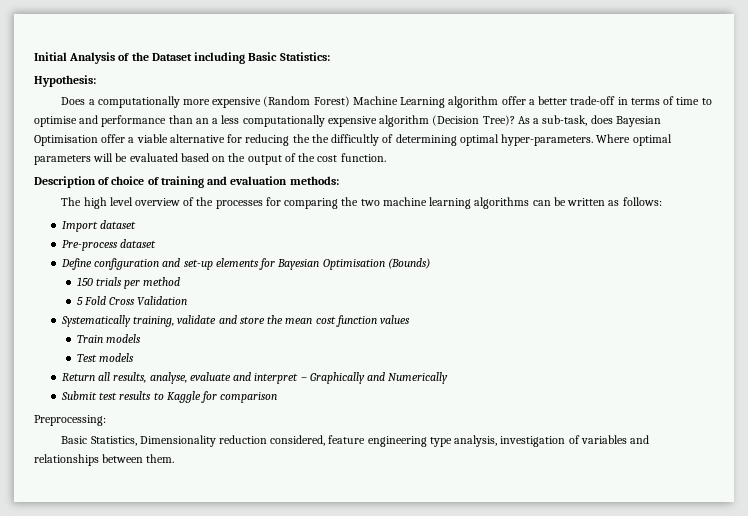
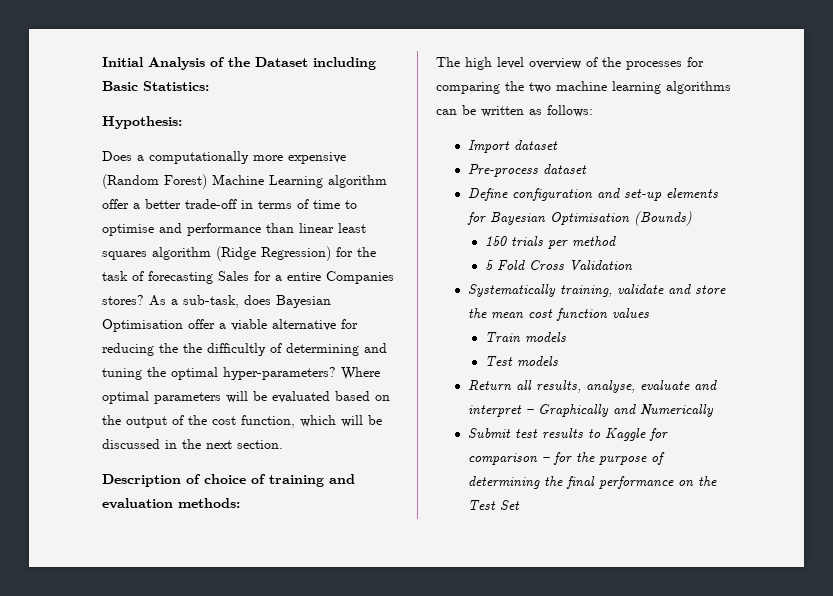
- Does a computationally more expensive (Random Forest) Machine Learning algorithm offer a better trade-off in terms of time to optimise and performance than an a less computationally expensive algorithm (Decision Tree)?
+ Does a computationally more expensive (Random Forest) Machine Learning algorithm offer a better trade-off in terms of time to optimise and performance than linear least squares algorithm (Ridge Regression) for the task of forecasting Sales for a entire Companies stores?
- As a sub-task, does Bayesian Optimisation offer a viable alternative for reducing the the difficultly of determining optimal hyper-parameters.
+ As a sub-task, does Bayesian Optimisation offer a viable alternative for reducing the the difficultly of determining and tuning the optimal hyper-parameters?
- Where optimal parameters will be evaluated based on the output of the cost function.
+ Where optimal parameters will be evaluated based on the output of the cost function, which will be discussed in the next section.
- Submit test results to Kaggle for comparison
- Preprocessing:
- Basic Statistics, Dimensionality reduction considered, feature engineering type analysis, investigation of variables and relationships between them.
+ Submit test results to Kaggle for comparison – for the purpose of determining the final performance on the Test Set

